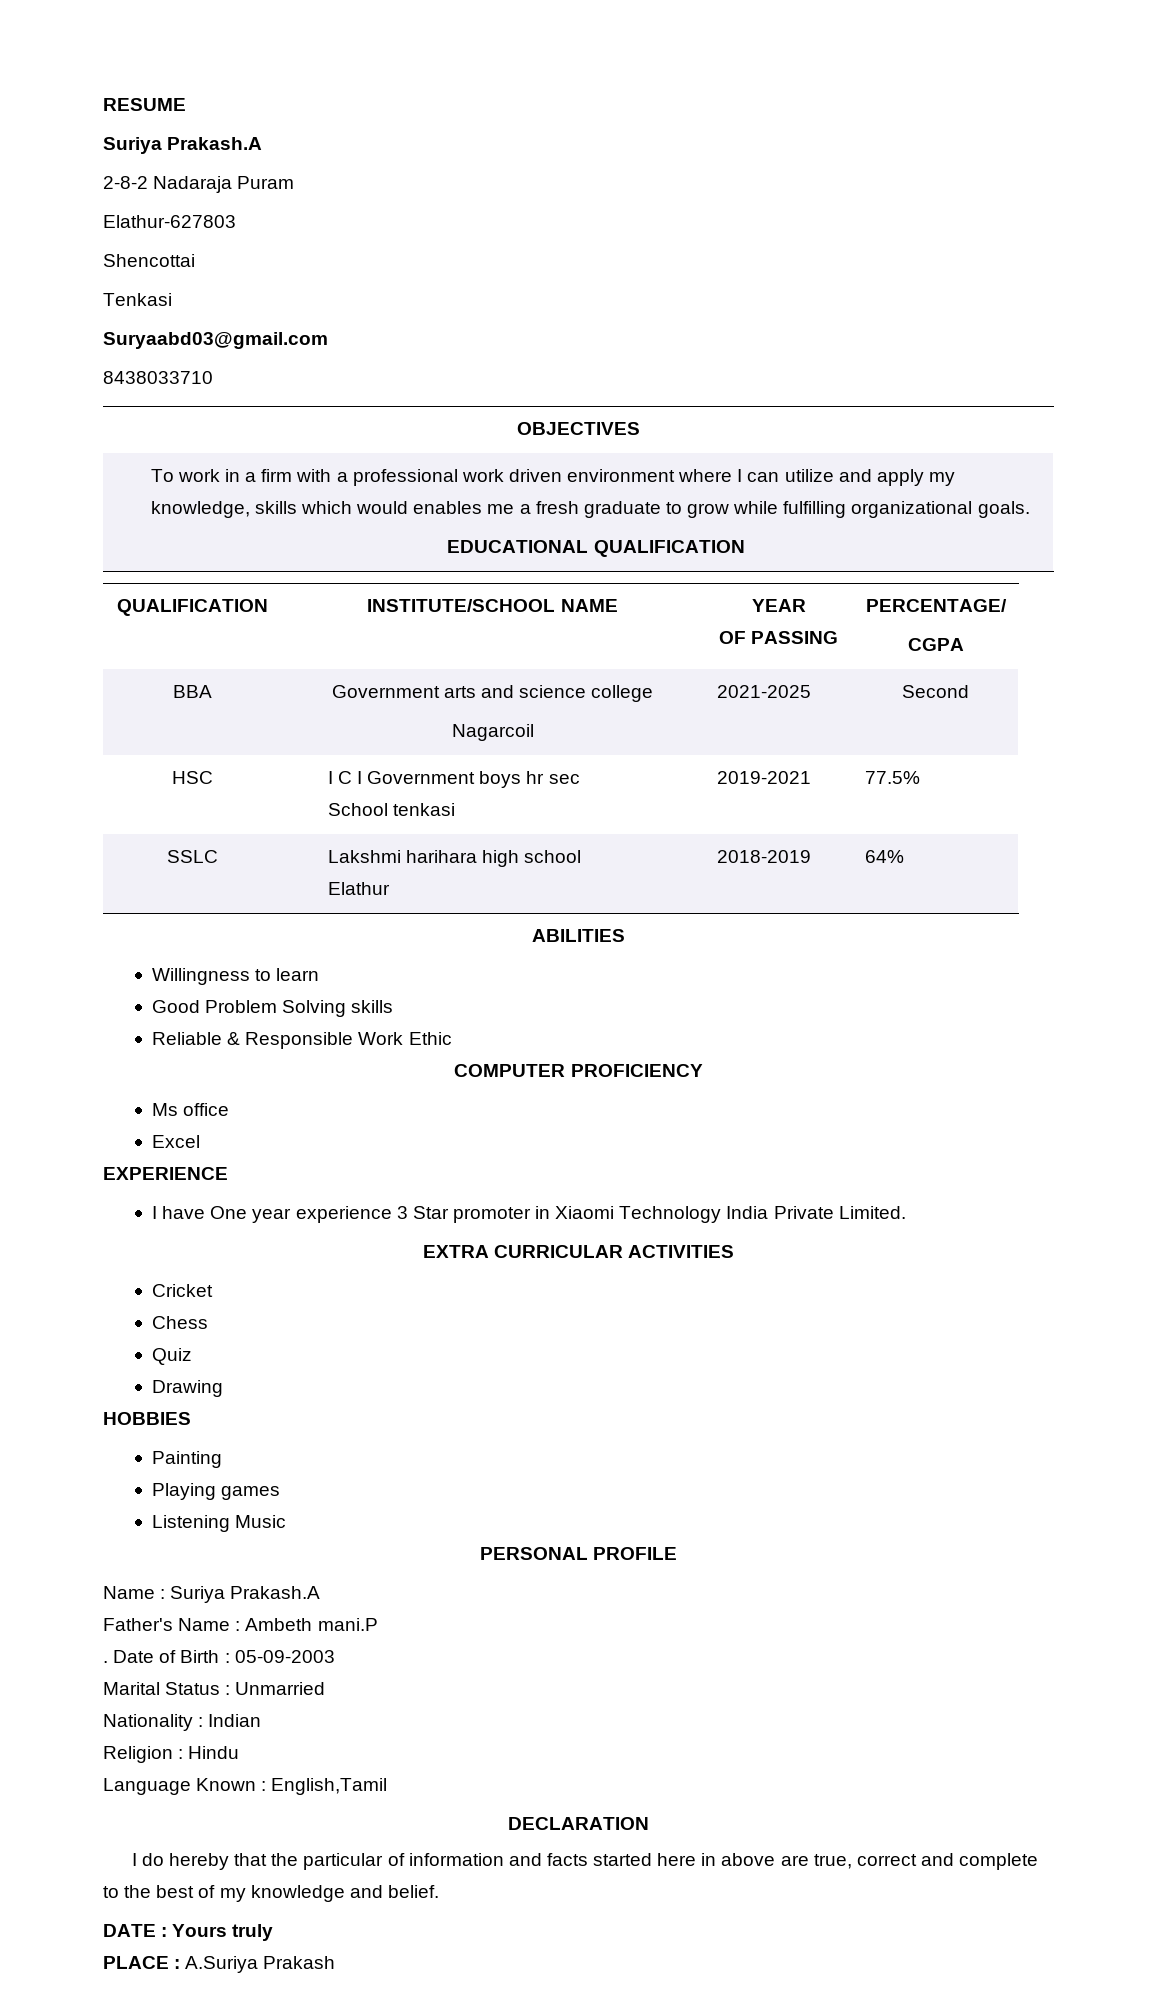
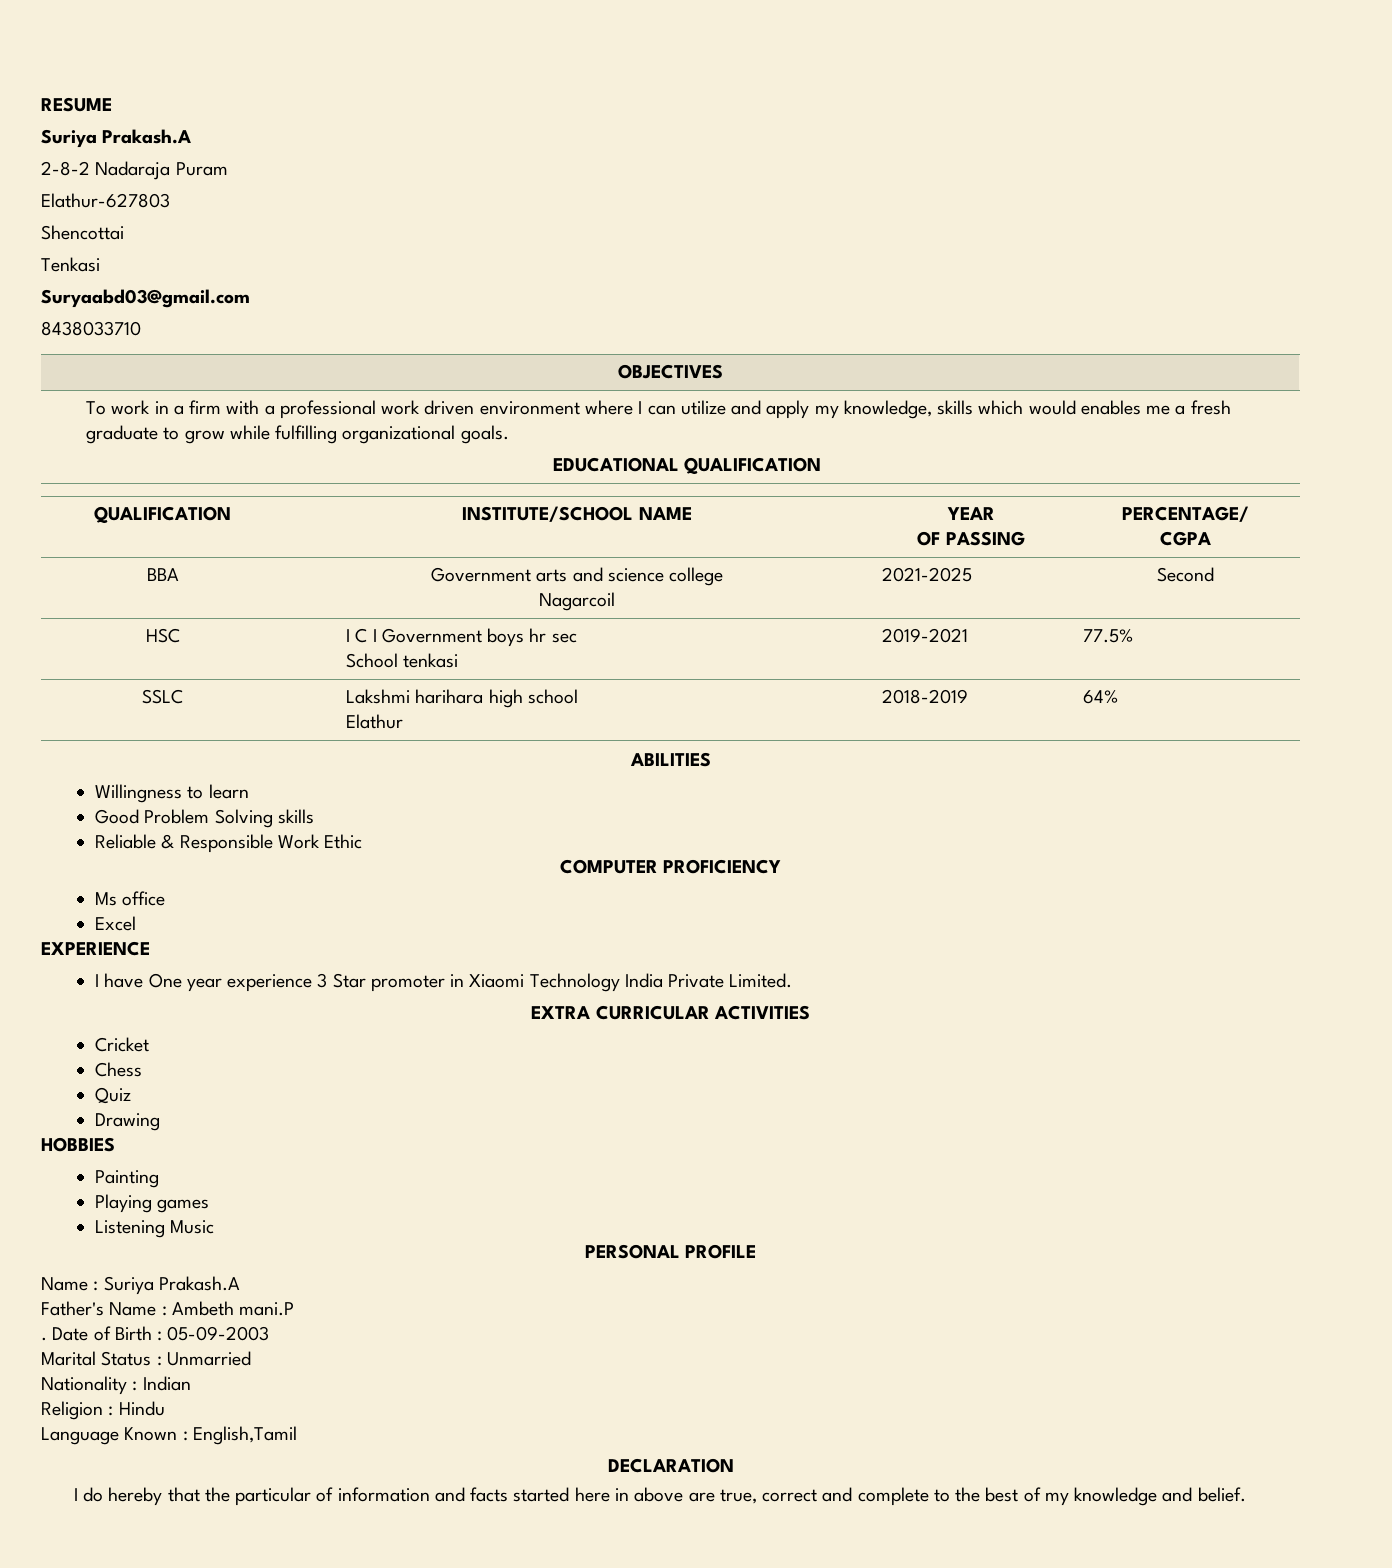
- DATE : Yours truly
- PLACE : A.Suriya Prakash

